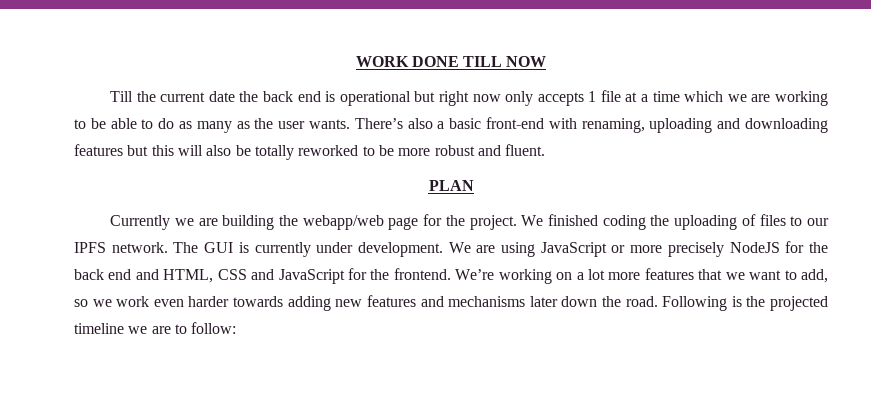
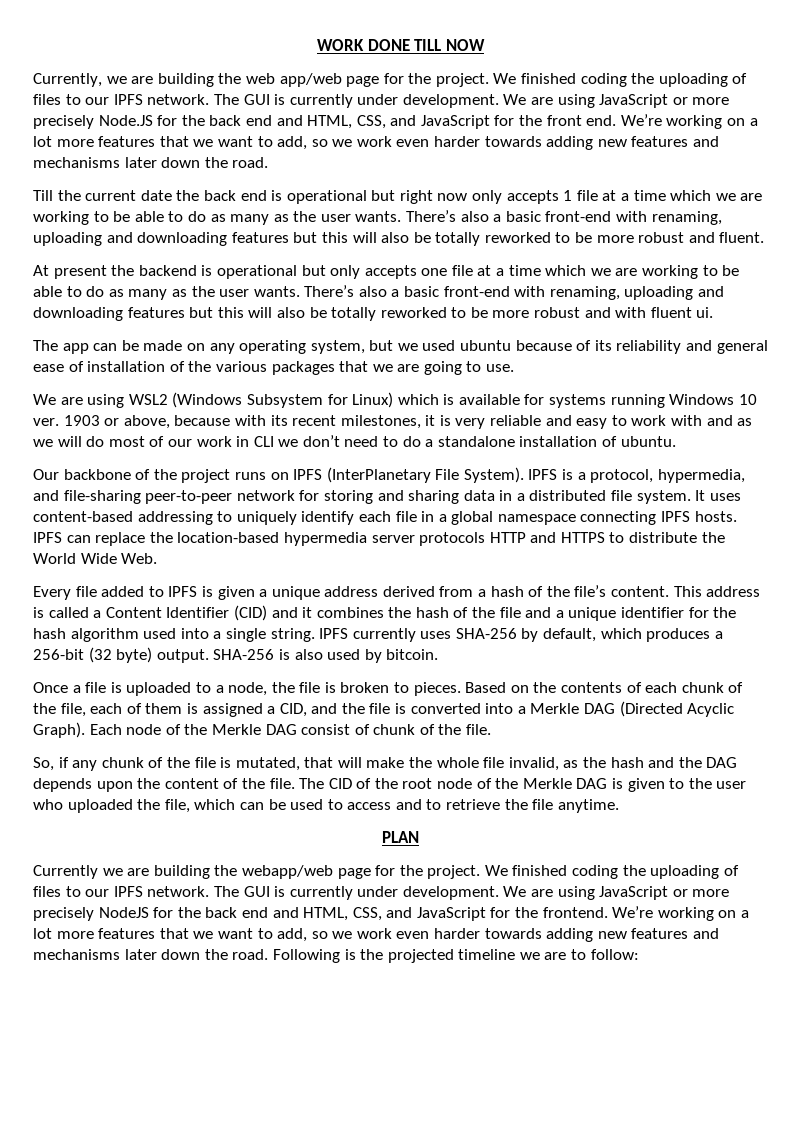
+ Currently, we are building the web app/web page for the project. We finished coding the uploading of files to our IPFS network. The GUI is currently under development. We are using JavaScript or more precisely Node.JS for the back end and HTML, CSS, and JavaScript for the front end. We’re working on a lot more features that we want to add, so we work even harder towards adding new features and mechanisms later down the road.
+ At present the backend is operational but only accepts one file at a time which we are working to be able to do as many as the user wants. There’s also a basic front-end with renaming, uploading and downloading features but this will also be totally reworked to be more robust and with fluent ui.
+ The app can be made on any operating system, but we used ubuntu because of its reliability and general ease of installation of the various packages that we are going to use.
+ We are using WSL2 (Windows Subsystem for Linux) which is available for systems running Windows 10 ver. 1903 or above, because with its recent milestones, it is very reliable and easy to work with and as we will do most of our work in CLI we don’t need to do a standalone installation of ubuntu.
+ Our backbone of the project runs on IPFS (InterPlanetary File System). IPFS is a protocol, hypermedia, and file-sharing peer-to-peer network for storing and sharing data in a distributed file system. It uses content-based addressing to uniquely identify each file in a global namespace connecting IPFS hosts. IPFS can replace the location-based hypermedia server protocols HTTP and HTTPS to distribute the World Wide Web.
+ Every file added to IPFS is given a unique address derived from a hash of the file’s content. This address is called a Content Identifier (CID) and it combines the hash of the file and a unique identifier for the hash algorithm used into a single string. IPFS currently uses SHA-256 by default, which produces a 256-bit (32 byte) output. SHA-256 is also used by bitcoin.
+ Once a file is uploaded to a node, the file is broken to pieces. Based on the contents of each chunk of the file, each of them is assigned a CID, and the file is converted into a Merkle DAG (Directed Acyclic Graph). Each node of the Merkle DAG consist of chunk of the file.
+ So, if any chunk of the file is mutated, that will make the whole file invalid, as the hash and the DAG depends upon the content of the file. The CID of the root node of the Merkle DAG is given to the user who uploaded the file, which can be used to access and to retrieve the file anytime.
- We are using JavaScript or more precisely NodeJS for the back end and HTML, CSS and JavaScript for the frontend.
+ We are using JavaScript or more precisely NodeJS for the back end and HTML, CSS, and JavaScript for the frontend.

